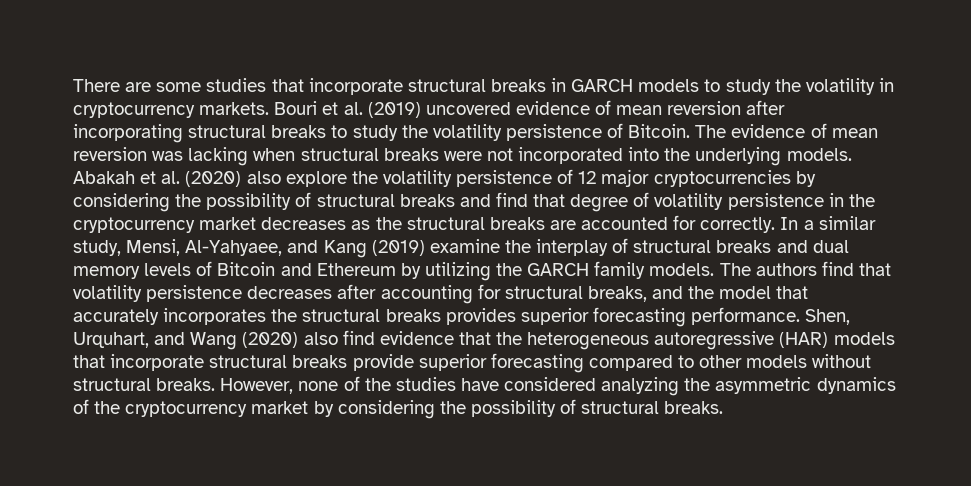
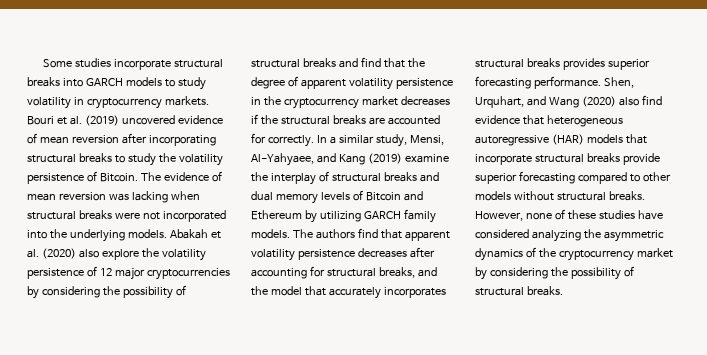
- There are some studies that incorporate structural breaks in GARCH models to study the volatility in cryptocurrency markets.
+ Some studies incorporate structural breaks into GARCH models to study volatility in cryptocurrency markets.
- Abakah et al. (2020) also explore the volatility persistence of 12 major cryptocurrencies by considering the possibility of structural breaks and find that degree of volatility persistence in the cryptocurrency market decreases as the structural breaks are accounted for correctly.
+ Abakah et al. (2020) also explore the volatility persistence of 12 major cryptocurrencies by considering the possibility of structural breaks and find that the degree of apparent volatility persistence in the cryptocurrency market decreases if the structural breaks are accounted for correctly.
- In a similar study, Mensi, Al-Yahyaee, and Kang (2019) examine the interplay of structural breaks and dual memory levels of Bitcoin and Ethereum by utilizing the GARCH family models.
+ In a similar study, Mensi, Al-Yahyaee, and Kang (2019) examine the interplay of structural breaks and dual memory levels of Bitcoin and Ethereum by utilizing GARCH family models.
- The authors find that volatility persistence decreases after accounting for structural breaks, and the model that accurately incorporates the structural breaks provides superior forecasting performance.
+ The authors find that apparent volatility persistence decreases after accounting for structural breaks, and the model that accurately incorporates structural breaks provides superior forecasting performance.
- Shen, Urquhart, and Wang (2020) also find evidence that the heterogeneous autoregressive (HAR) models that incorporate structural breaks provide superior forecasting compared to other models without structural breaks.
+ Shen, Urquhart, and Wang (2020) also find evidence that heterogeneous autoregressive (HAR) models that incorporate structural breaks provide superior forecasting compared to other models without structural breaks.
- However, none of the studies have considered analyzing the asymmetric dynamics of the cryptocurrency market by considering the possibility of structural breaks.
+ However, none of these studies have considered analyzing the asymmetric dynamics of the cryptocurrency market by considering the possibility of structural breaks.

